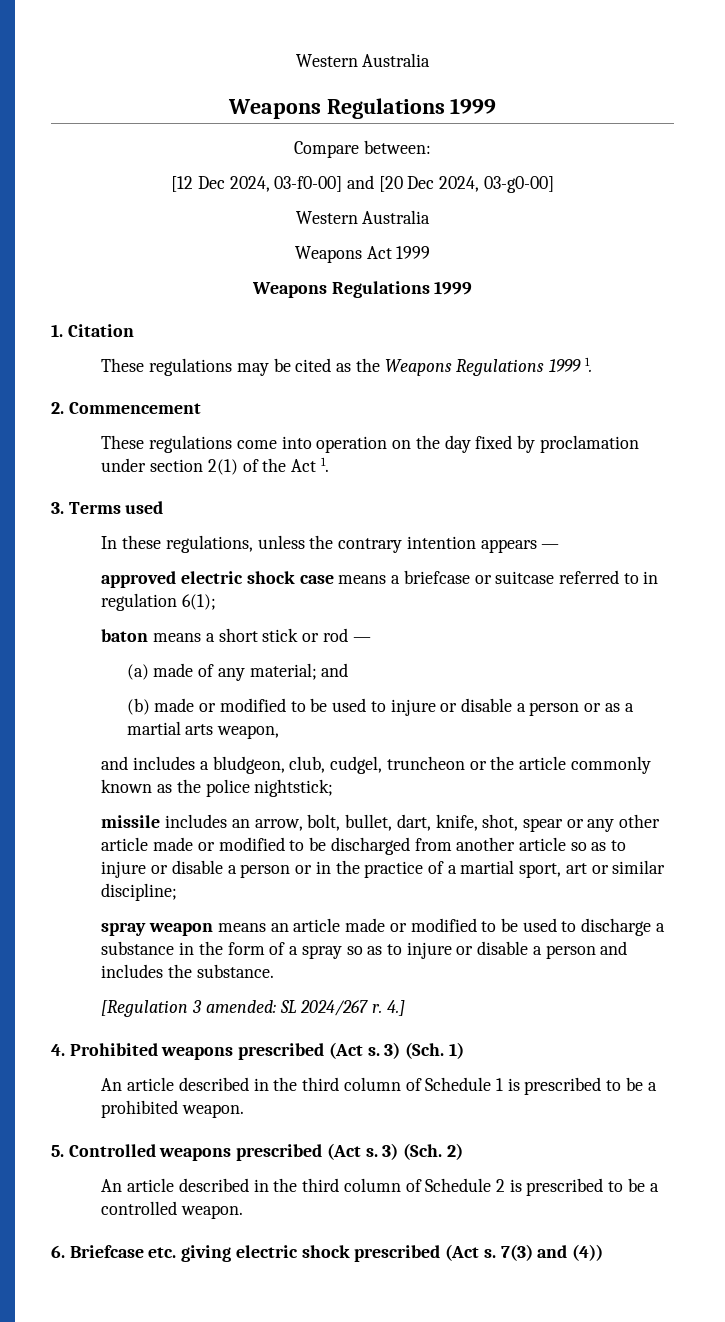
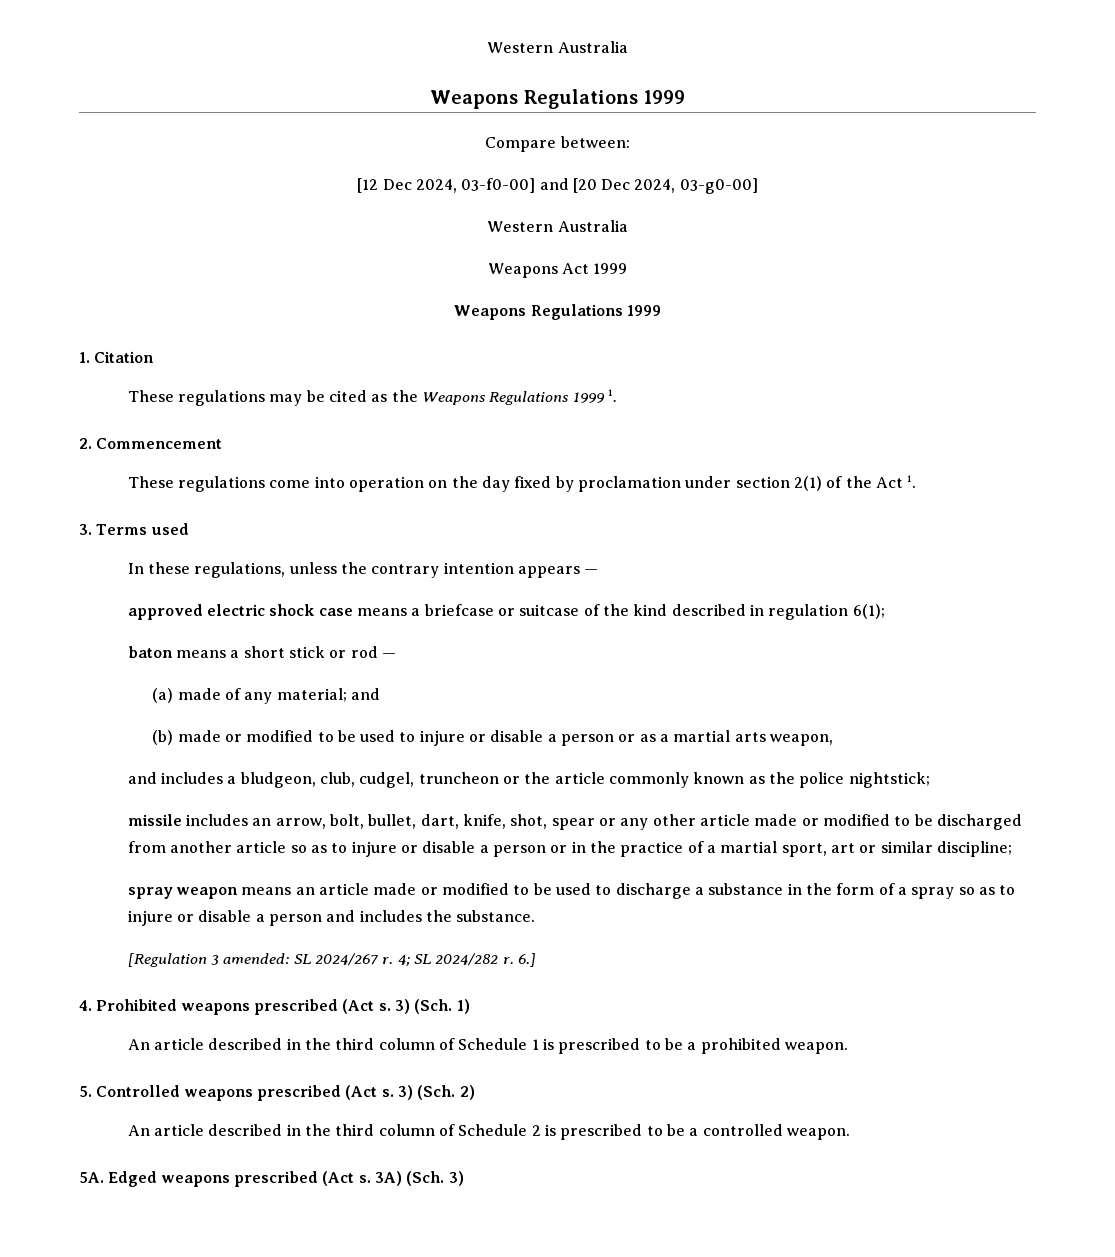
- approved electric shock case means a briefcase or suitcase referred to in regulation 6(1);
+ approved electric shock case means a briefcase or suitcase of the kind described in regulation 6(1);
- 4.]
+ 4; SL 2024/282 r. 6.]
- 6. Briefcase etc. giving electric shock prescribed (Act s. 7(3) and (4))
+ 5A. Edged weapons prescribed (Act s. 3A) (Sch. 3)

